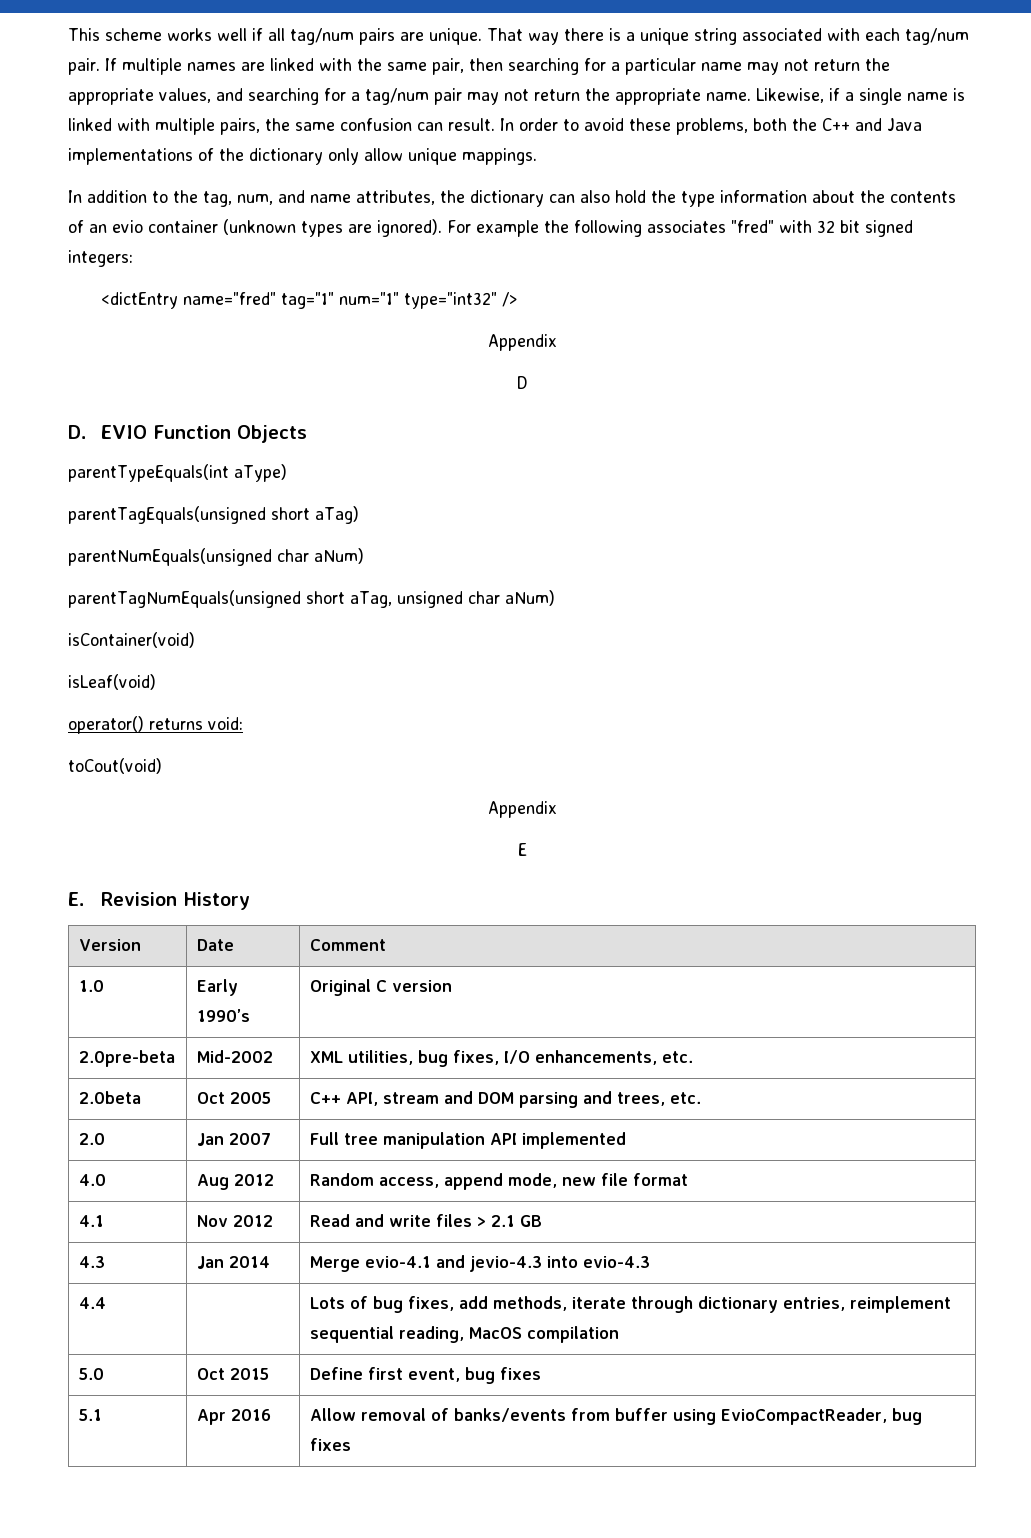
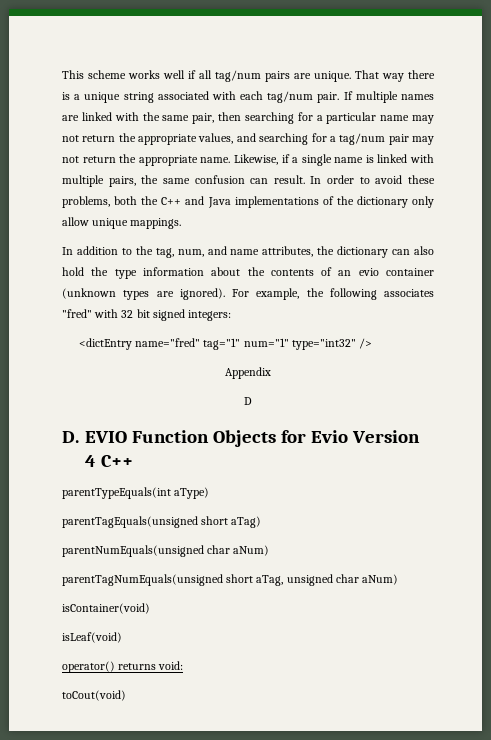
- For example the following associates "fred" with 32 bit signed integers:
+ For example, the following associates "fred" with 32 bit signed integers:
- D. EVIO Function Objects
+ D. EVIO Function Objects for Evio Version 4 C++
  toCout(void)
- Appendix
- E
- E. Revision History
- Version | Date | Comment
- 1.0 | Early 1990’s | Original C version
- 2.0pre-beta | Mid-2002 | XML utilities, bug fixes, I/O enhancements, etc.
- 2.0beta | Oct 2005 | C++ API, stream and DOM parsing and trees, etc.
- 2.0 | Jan 2007 | Full tree manipulation API implemented
- 4.0 | Aug 2012 | Random access, append mode, new file format
- 4.1 | Nov 2012 | Read and write files > 2.1 GB
- 4.3 | Jan 2014 | Merge evio-4.1 and jevio-4.3 into evio-4.3
- 4.4 | | Lots of bug fixes, add methods, iterate through dictionary entries, reimplement sequential reading, MacOS compilation
- 5.0 | Oct 2015 | Define first event, bug fixes
- 5.1 | Apr 2016 | Allow removal of banks/events from buffer using EvioCompactReader, bug fixes

